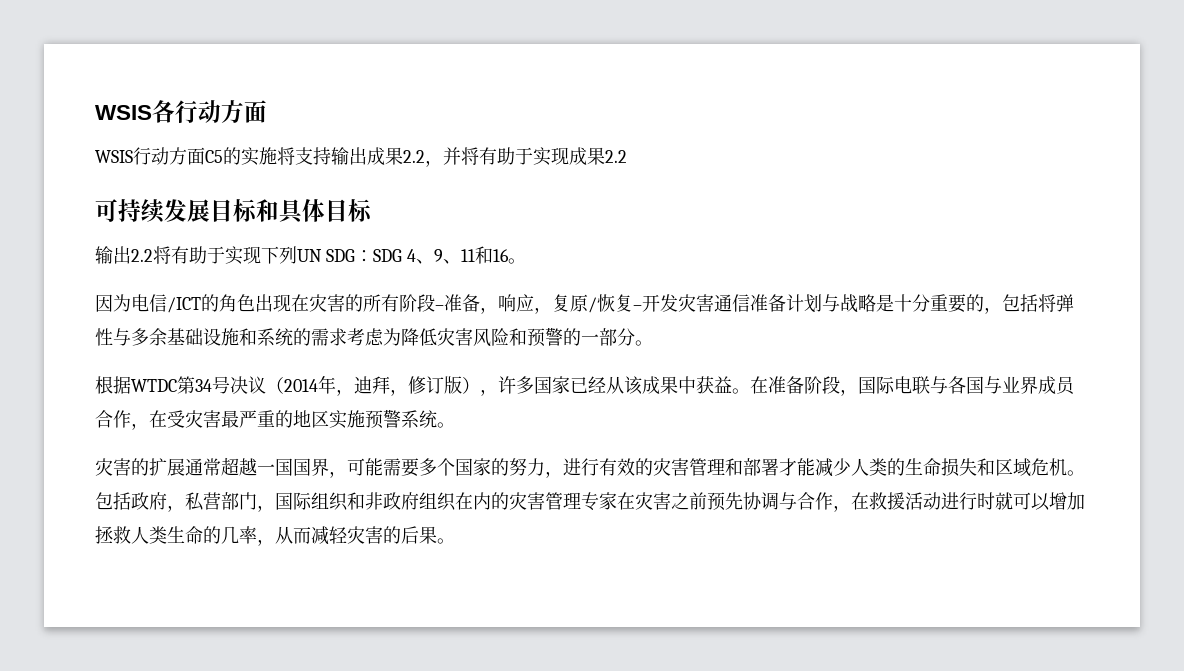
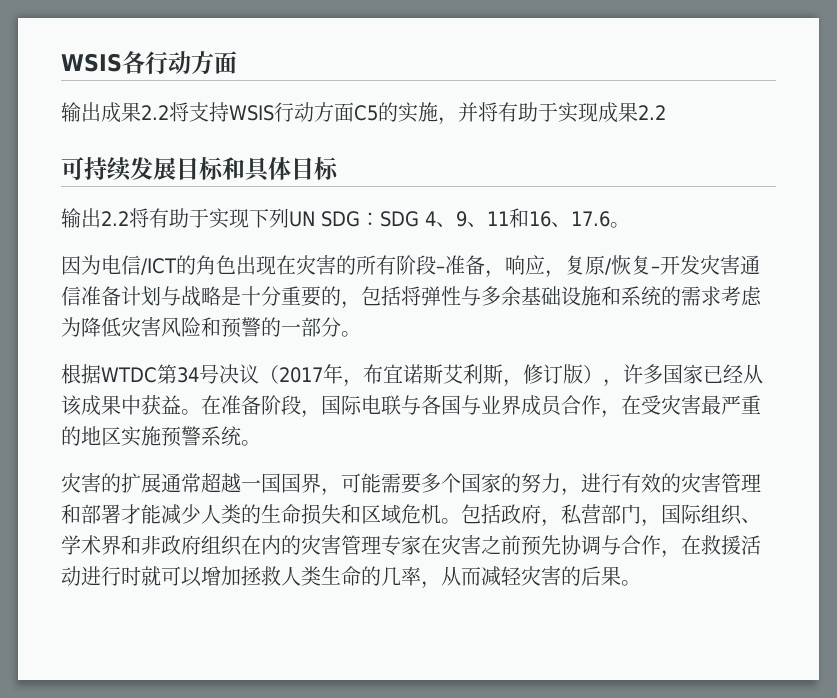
- WSIS行动方面C5的实施将支持输出成果2.2，并将有助于实现成果2.2
+ 输出成果2.2将支持WSIS行动方面C5的实施，并将有助于实现成果2.2
- 输出2.2将有助于实现下列UN SDG：SDG 4、9、11和16。
+ 输出2.2将有助于实现下列UN SDG：SDG 4、9、11和16、17.6。
- 根据WTDC第34号决议（2014年，迪拜，修订版），许多国家已经从该成果中获益。
+ 根据WTDC第34号决议（2017年，布宜诺斯艾利斯，修订版），许多国家已经从该成果中获益。
- 包括政府，私营部门，国际组织和非政府组织在内的灾害管理专家在灾害之前预先协调与合作，在救援活动进行时就可以增加拯救人类生命的几率，从而减轻灾害的后果。
+ 包括政府，私营部门，国际组织、学术界和非政府组织在内的灾害管理专家在灾害之前预先协调与合作，在救援活动进行时就可以增加拯救人类生命的几率，从而减轻灾害的后果。

